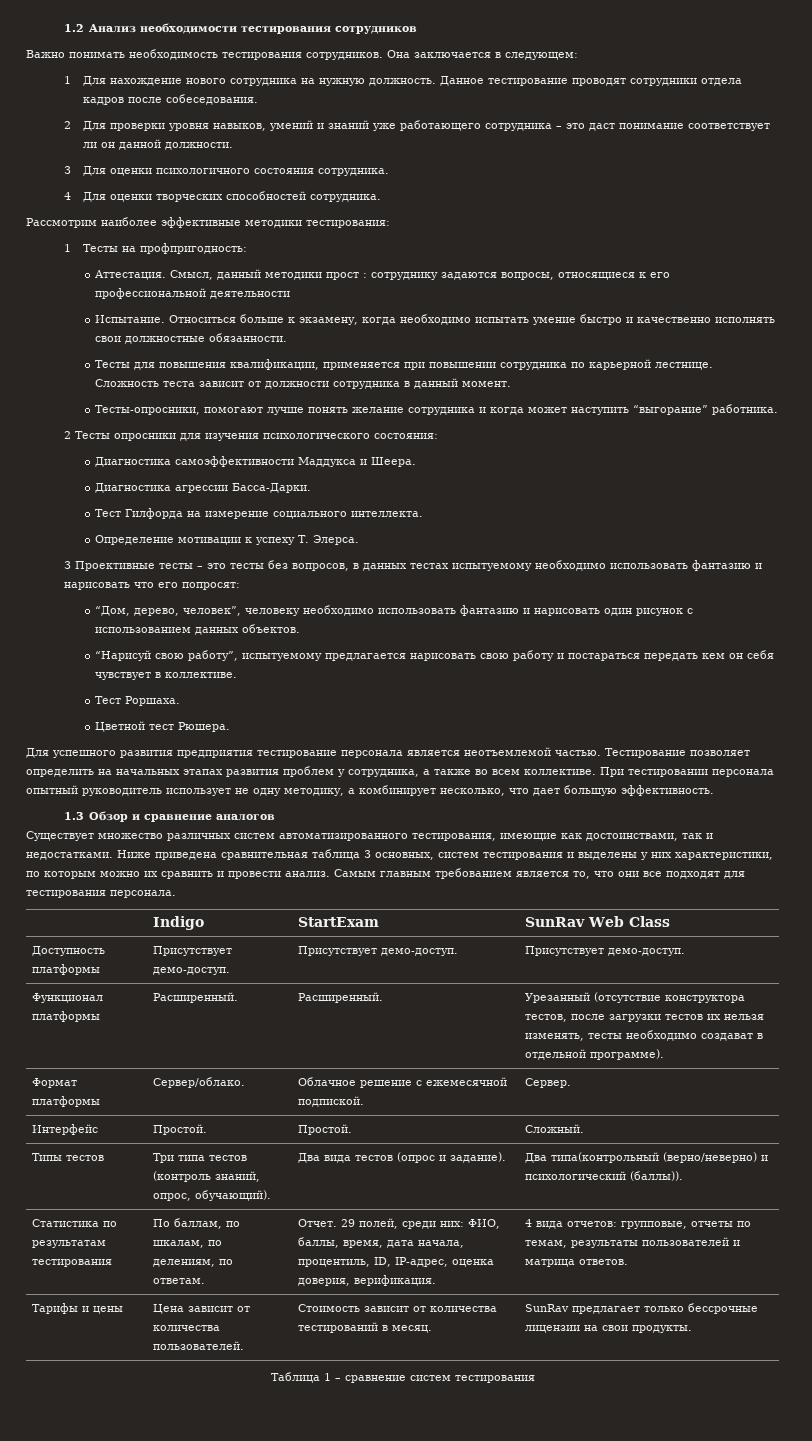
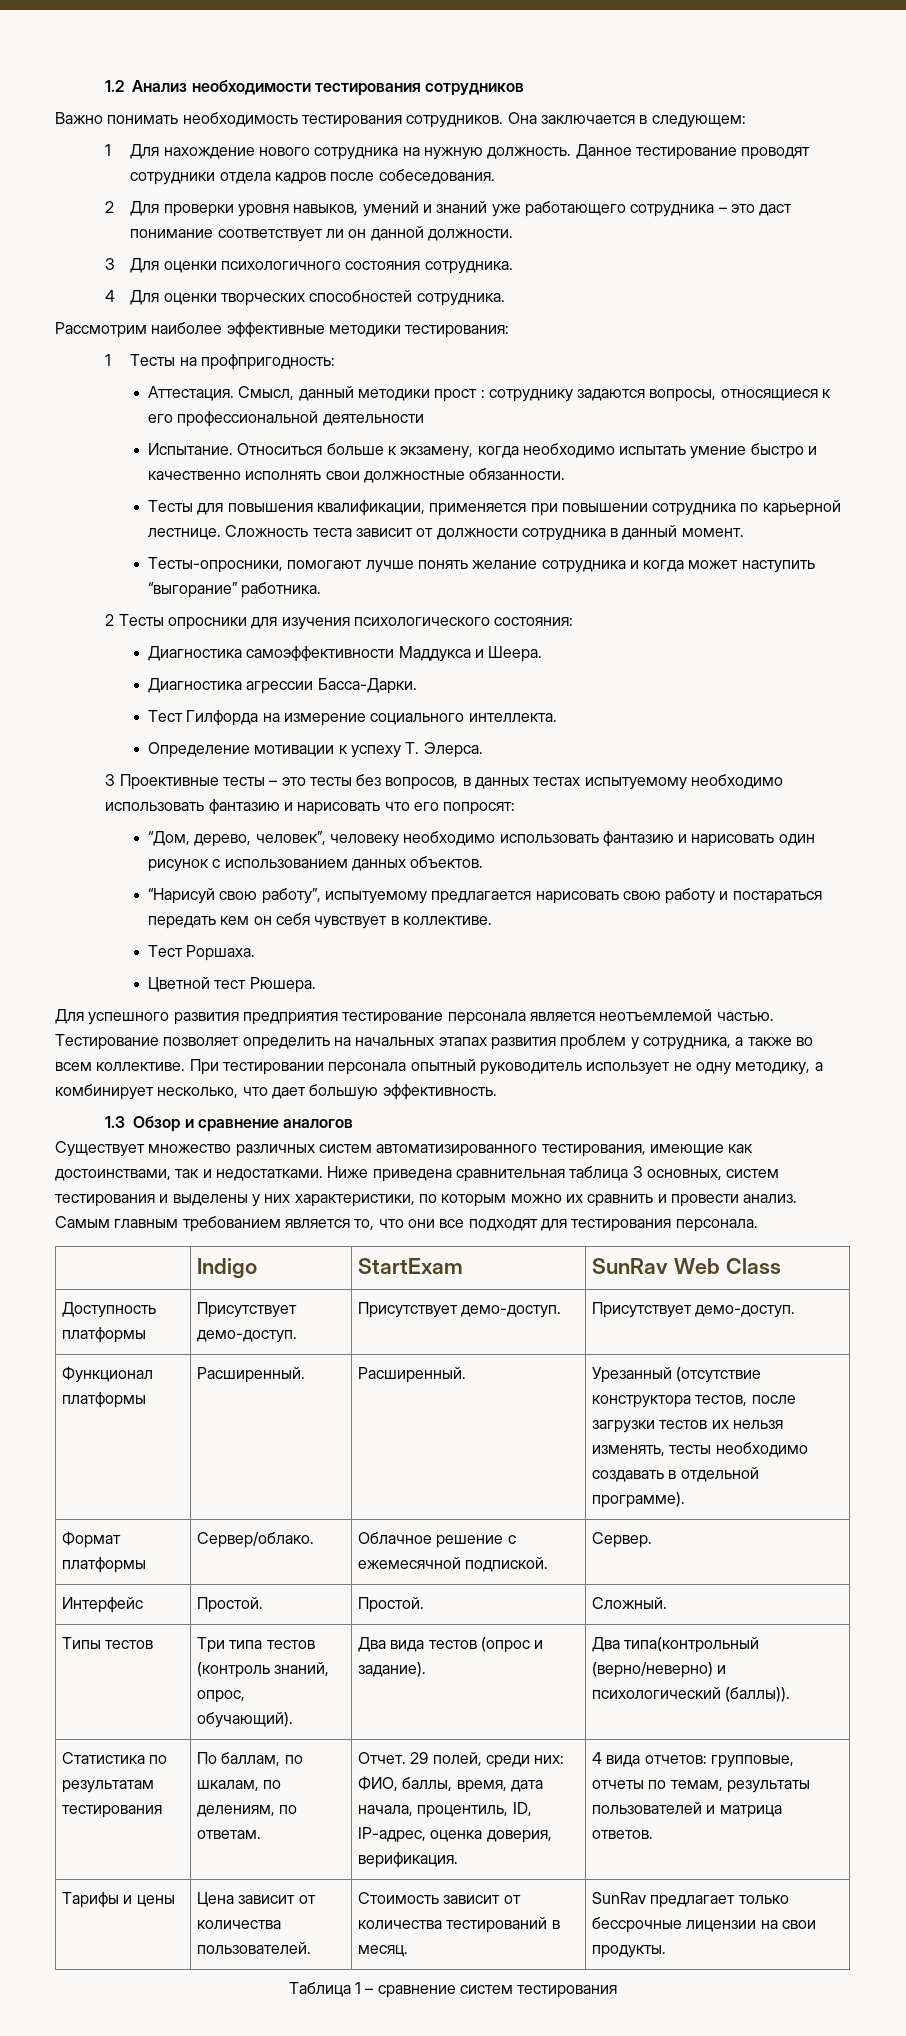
- Функционал платформы | Расширенный. | Расширенный. | Урезанный (отсутствие конструктора тестов, после загрузки тестов их нельзя изменять, тесты необходимо создават в отдельной программе).
+ Функционал платформы | Расширенный. | Расширенный. | Урезанный (отсутствие конструктора тестов, после загрузки тестов их нельзя изменять, тесты необходимо создавать в отдельной программе).

